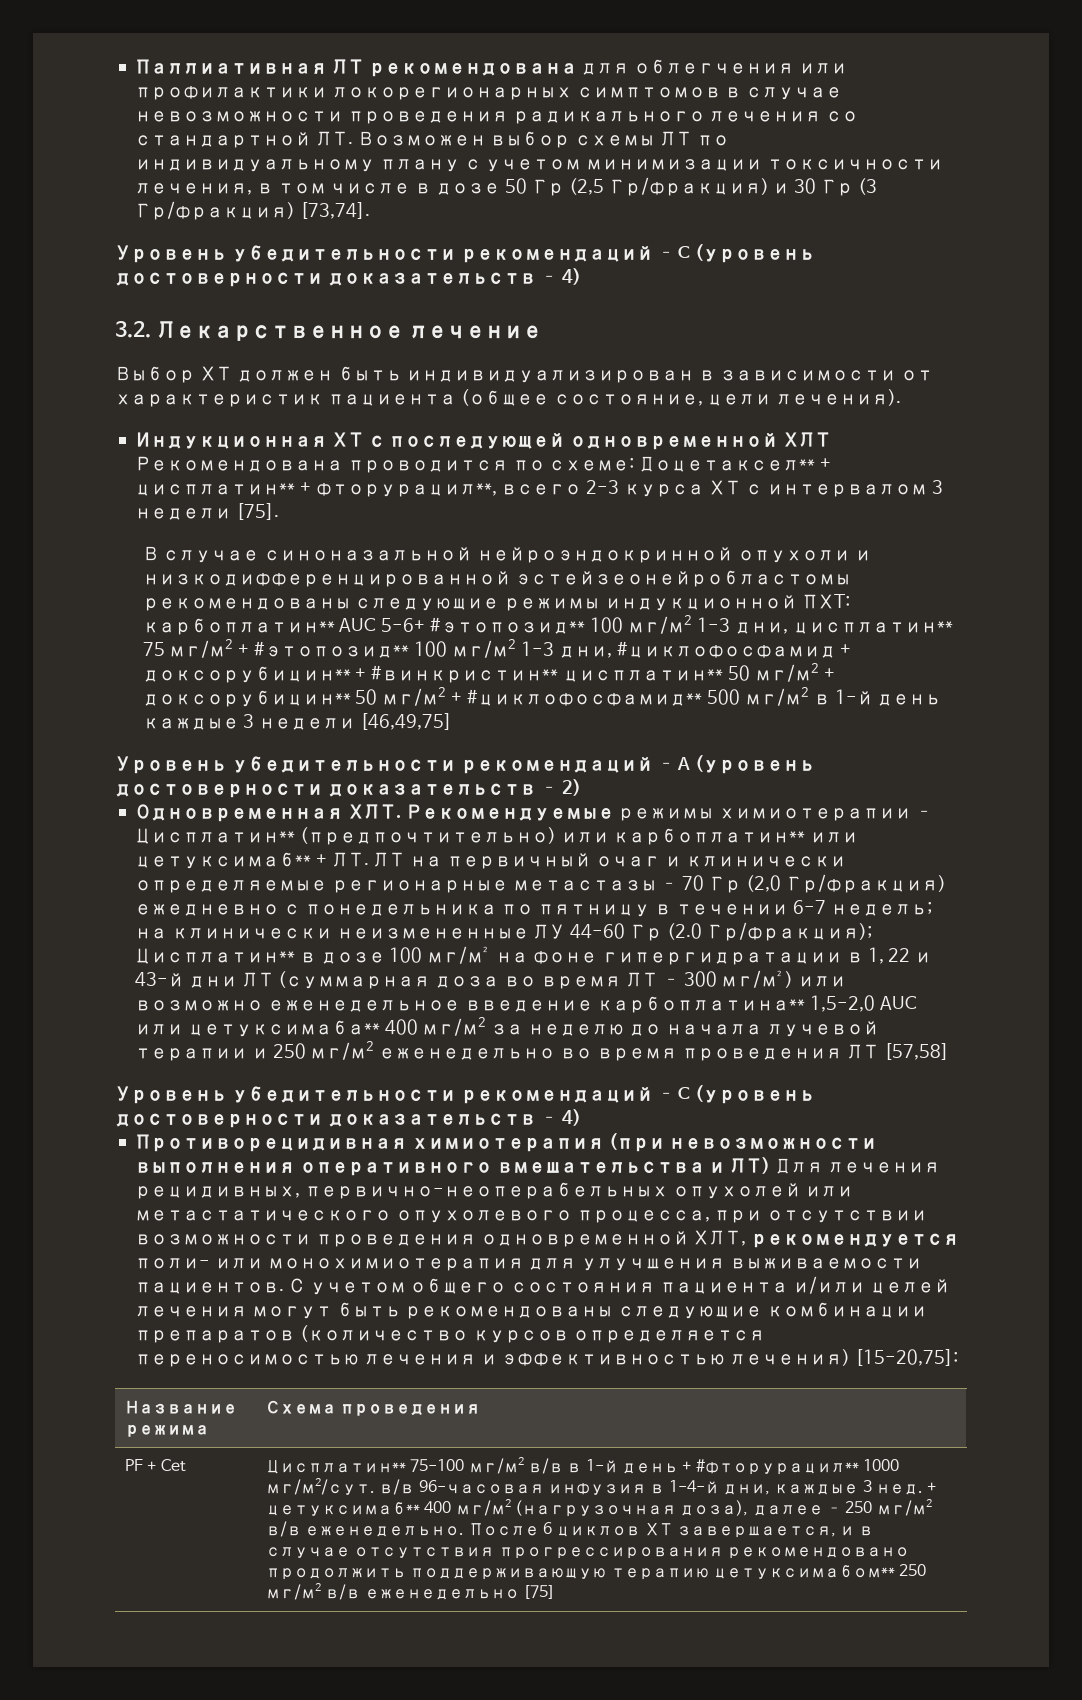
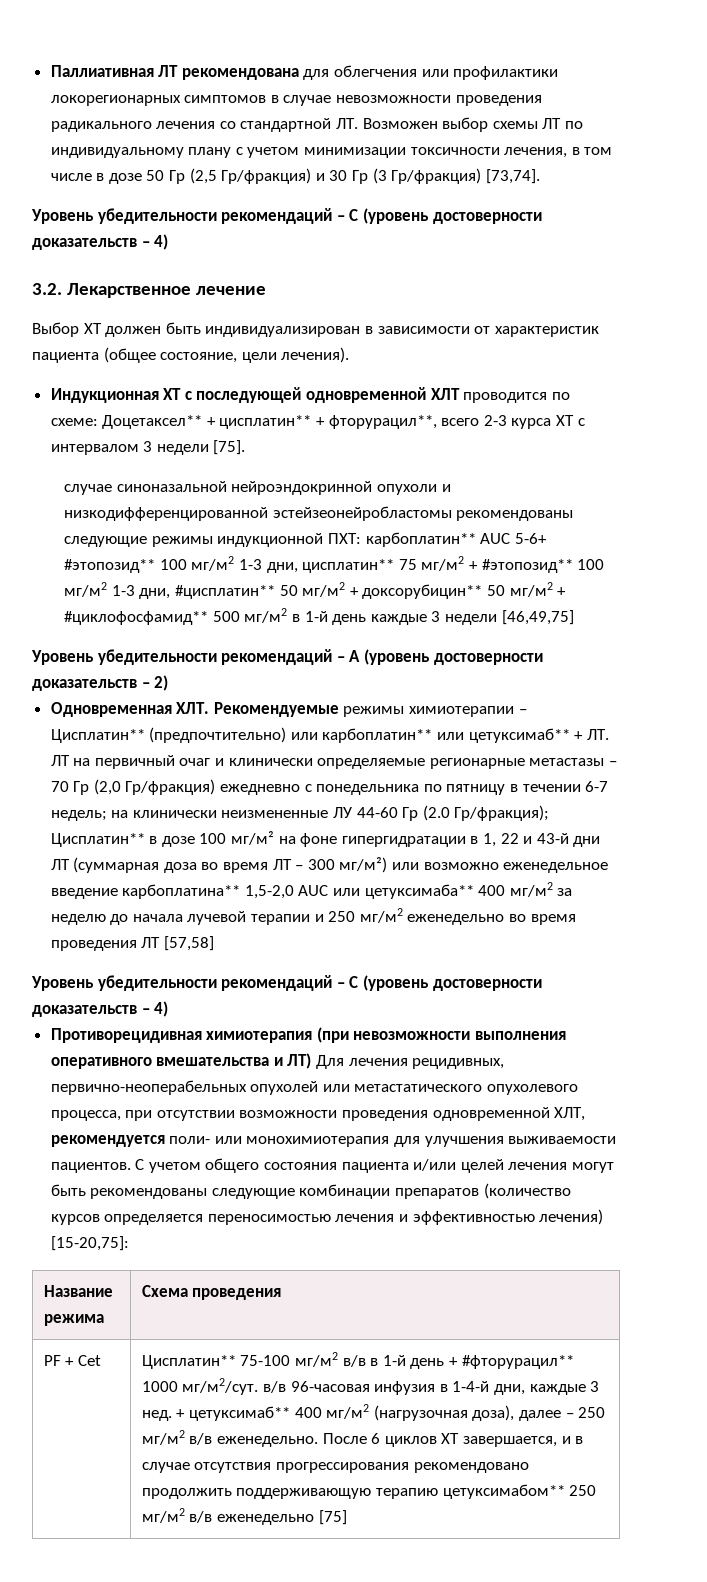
- Индукционная ХТ с последующей одновременной ХЛТ Рекомендована проводится по схеме: Доцетаксел** + цисплатин** + фторурацил**, всего 2-3 курса ХТ с интервалом 3 недели [75].
+ Индукционная ХТ с последующей одновременной ХЛТ проводится по схеме: Доцетаксел** + цисплатин** + фторурацил**, всего 2-3 курса ХТ с интервалом 3 недели [75].
- В случае синоназальной нейроэндокринной опухоли и низкодифференцированной эстейзеонейробластомы рекомендованы следующие режимы индукционной ПХT: карбоплатин** AUC 5-6+ #этопозид** 100 мг/м2 1-3 дни, цисплатин** 75 мг/м2 + #этопозид** 100 мг/м2 1-3 дни, #циклофосфамид + доксорубицин** + #винкристин** цисплатин** 50 мг/м2 + доксорубицин** 50 мг/м2 + #циклофосфамид** 500 мг/м2 в 1-й день каждые 3 недели [46,49,75]
+ случае синоназальной нейроэндокринной опухоли и низкодифференцированной эстейзеонейробластомы рекомендованы следующие режимы индукционной ПХT: карбоплатин** AUC 5-6+ #этопозид** 100 мг/м2 1-3 дни, цисплатин** 75 мг/м2 + #этопозид** 100 мг/м2 1-3 дни, #цисплатин** 50 мг/м2 + доксорубицин** 50 мг/м2 + #циклофосфамид** 500 мг/м2 в 1-й день каждые 3 недели [46,49,75]

